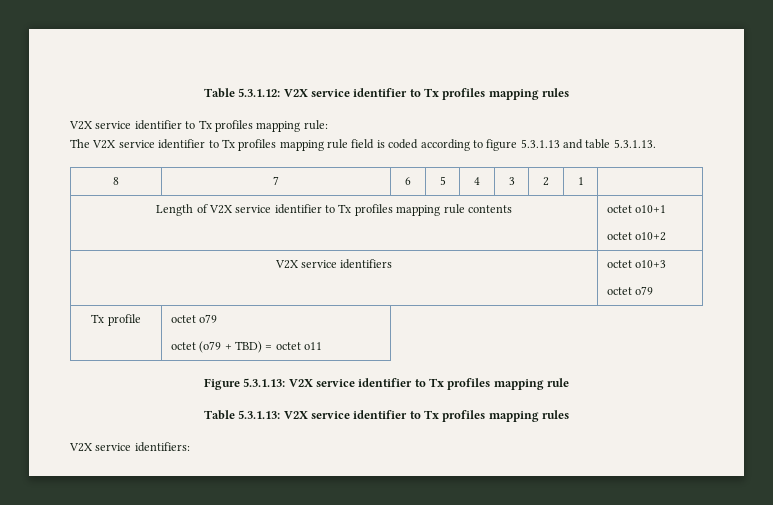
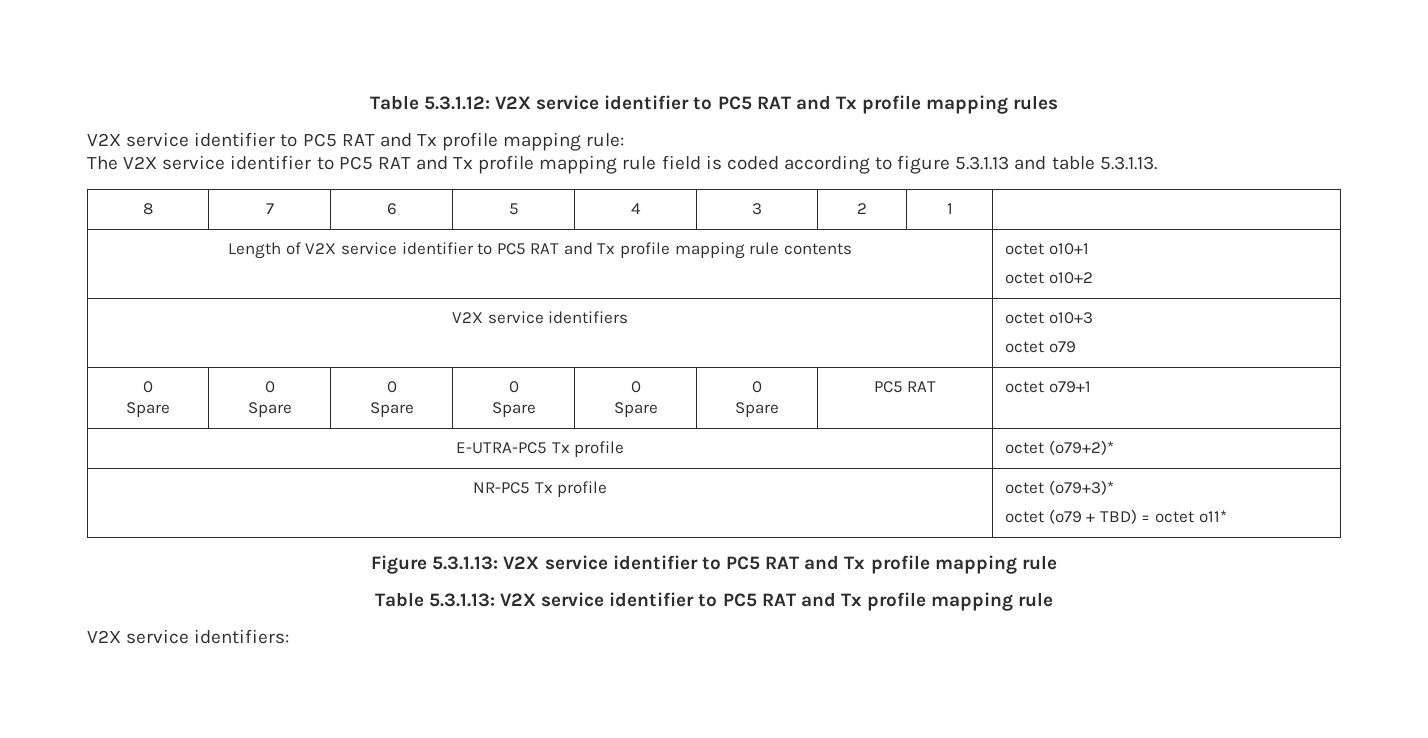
- Table 5.3.1.12: V2X service identifier to Tx profiles mapping rules
+ Table 5.3.1.12: V2X service identifier to PC5 RAT and Tx profile mapping rules
- V2X service identifier to Tx profiles mapping rule:
+ V2X service identifier to PC5 RAT and Tx profile mapping rule:
- The V2X service identifier to Tx profiles mapping rule field is coded according to figure 5.3.1.13 and table 5.3.1.13.
+ The V2X service identifier to PC5 RAT and Tx profile mapping rule field is coded according to figure 5.3.1.13 and table 5.3.1.13.
- Length of V2X service identifier to Tx profiles mapping rule contents | octet o10+1
+ Length of V2X service identifier to PC5 RAT and Tx profile mapping rule contents | octet o10+1
  V2X service identifiers | octet o10+3
  octet o79
- Tx profile | octet o79
- octet (o79 + TBD) = octet o11
+ 0
+ Spare | 0
+ Spare | 0
+ Spare | 0
+ Spare | 0
+ Spare | 0
+ Spare | PC5 RAT | octet o79+1
+ E-UTRA-PC5 Tx profile | octet (o79+2)*
+ NR-PC5 Tx profile | octet (o79+3)*
+ octet (o79 + TBD) = octet o11*
- Figure 5.3.1.13: V2X service identifier to Tx profiles mapping rule
+ Figure 5.3.1.13: V2X service identifier to PC5 RAT and Tx profile mapping rule
- Table 5.3.1.13: V2X service identifier to Tx profiles mapping rules
+ Table 5.3.1.13: V2X service identifier to PC5 RAT and Tx profile mapping rule

